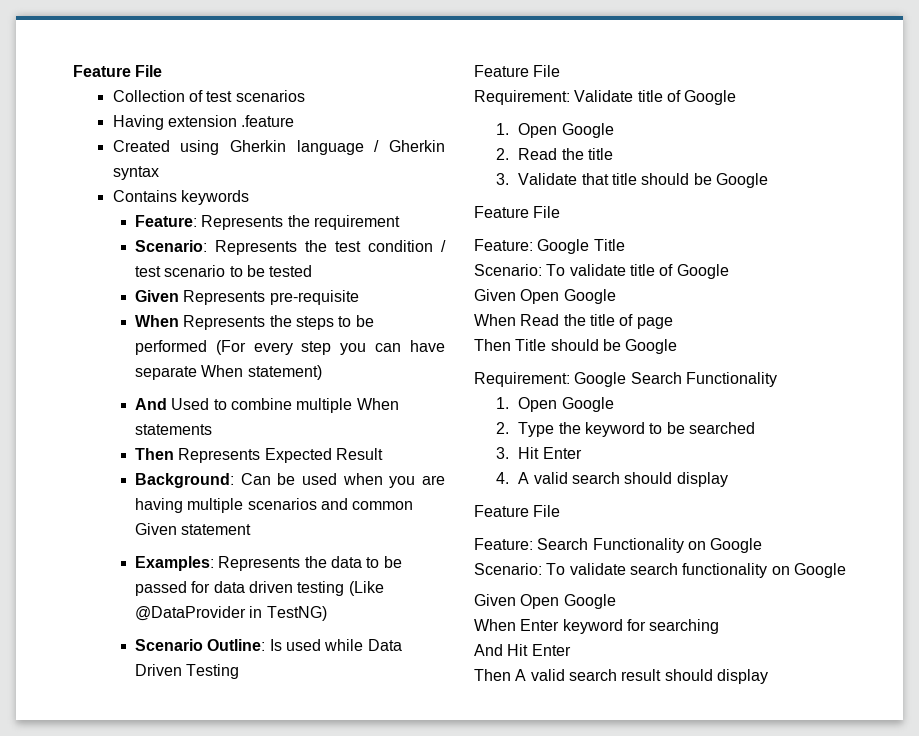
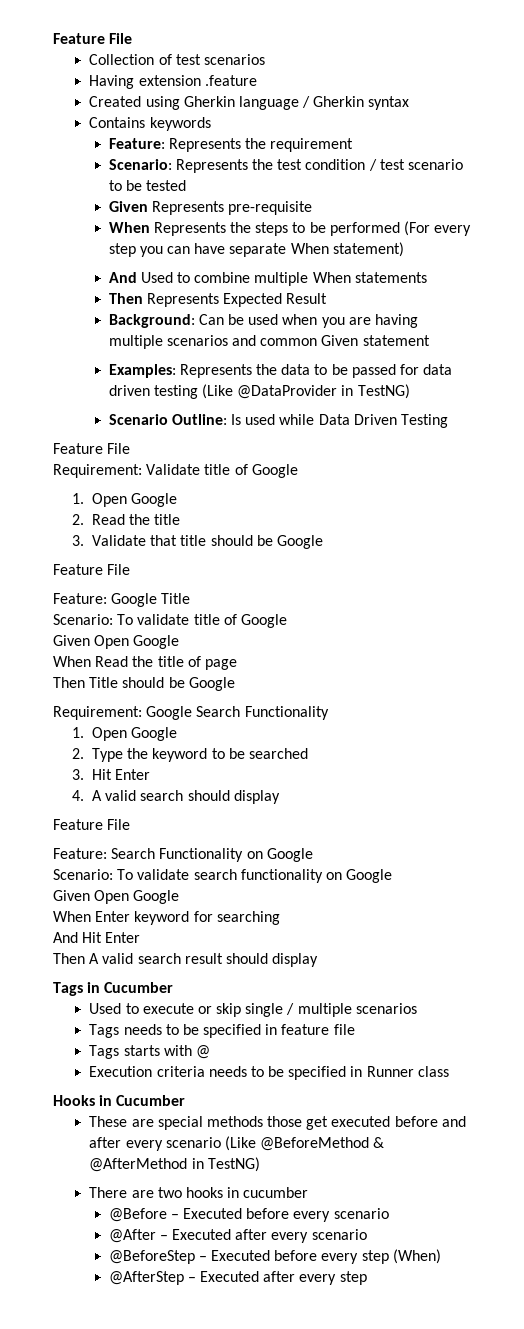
+ Tags in Cucumber
+ Used to execute or skip single / multiple scenarios
+ Tags needs to be specified in feature file
+ Tags starts with @
+ Execution criteria needs to be specified in Runner class
+ Hooks in Cucumber
+ These are special methods those get executed before and after every scenario (Like @BeforeMethod & @AfterMethod in TestNG)
+ There are two hooks in cucumber
+ @Before – Executed before every scenario
+ @After – Executed after every scenario
+ @BeforeStep – Executed before every step (When)
+ @AfterStep – Executed after every step

